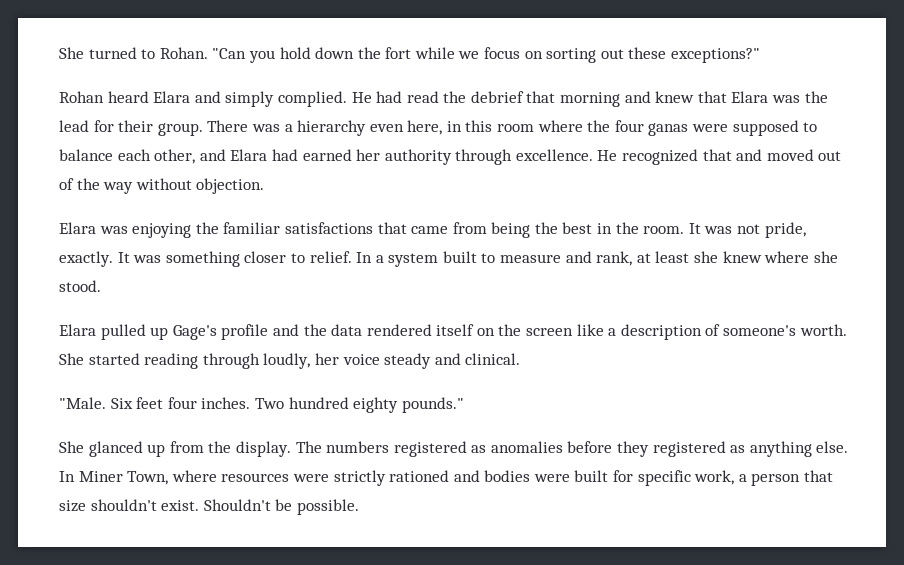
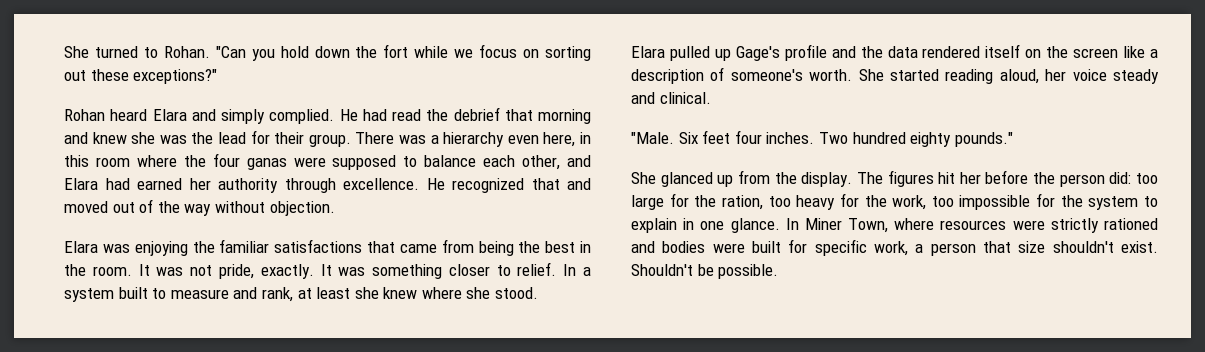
- He had read the debrief that morning and knew that Elara was the lead for their group.
+ He had read the debrief that morning and knew she was the lead for their group.
- She started reading through loudly, her voice steady and clinical.
+ She started reading aloud, her voice steady and clinical.
- The numbers registered as anomalies before they registered as anything else.
+ The figures hit her before the person did: too large for the ration, too heavy for the work, too impossible for the system to explain in one glance.

